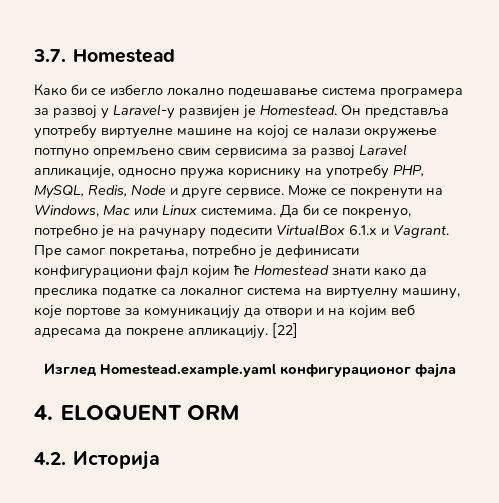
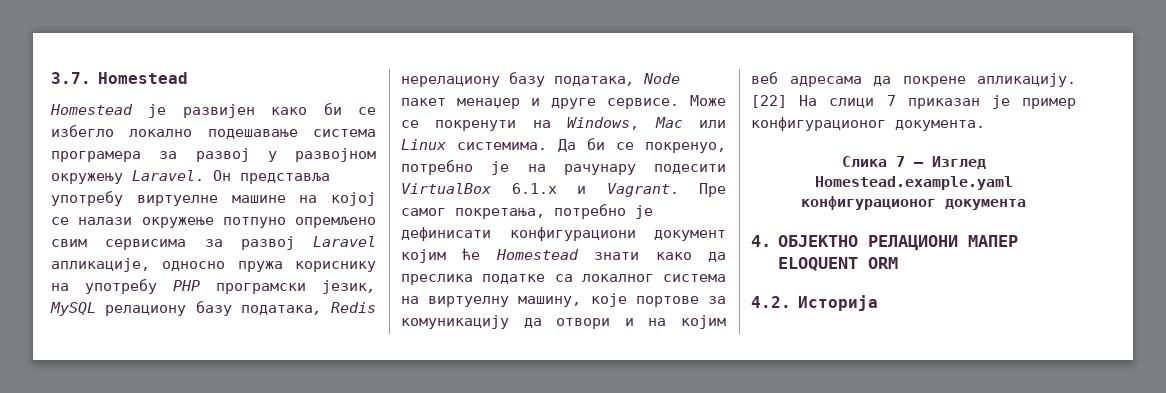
- Како би се избегло локално подешавање система програмера за развој у Laravel-у развијен је Homestead.
+ Homestead је развијен како би се избегло локално подешавање система програмера за развој у развојном окружењу Laravel.
- Он представља употребу виртуелне машине на којој се налази окружење потпуно опремљено свим сервисима за развој Laravel апликације, односно пружа кориснику на употребу PHP, MySQL, Redis, Node и друге сервисе.
+ Он представља употребу виртуелне машине на којој се налази окружење потпуно опремљено свим сервисима за развој Laravel апликације, односно пружа кориснику на употребу PHP програмски језик, MySQL релациону базу података, Redis нерелациону базу података, Node пакет менаџер и друге сервисе.
- Пре самог покретања, потребно је дефинисати конфигурациони фајл којим ће Homestead знати како да преслика податке са локалног система на виртуелну машину, које портове за комуникацију да отвори и на којим веб адресама да покрене апликацију.
+ Пре самог покретања, потребно је дефинисати конфигурациони документ којим ће Homestead знати како да преслика податке са локалног система на виртуелну машину, које портове за комуникацију да отвори и на којим веб адресама да покрене апликацију.
- [22]
- Изглед Homestead.example.yaml конфигурационог фајла
+ [22] На слици 7 приказан је пример конфигурационог документа.
+ Слика 7 – Изглед Homestead.example.yaml конфигурационог документа
- 4. ELOQUENT ORM
+ 4. ОБЈЕКТНО РЕЛАЦИОНИ МАПЕР ELOQUENT ORM

